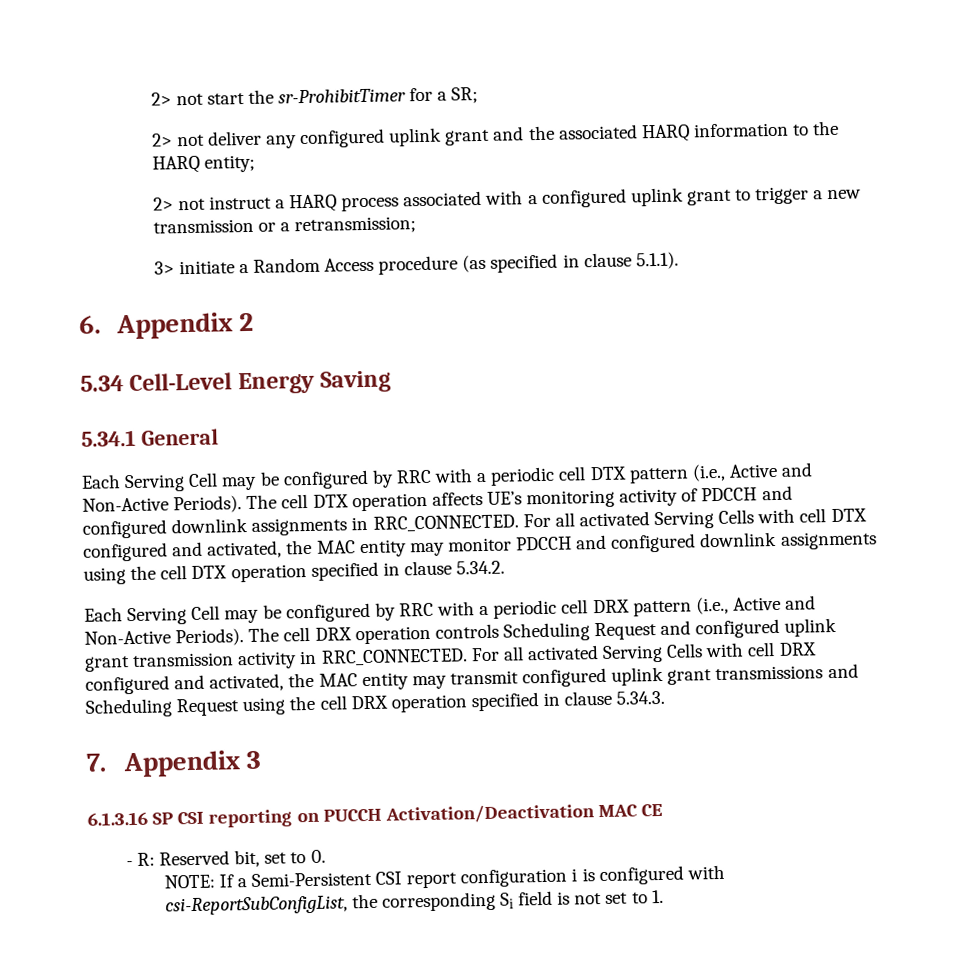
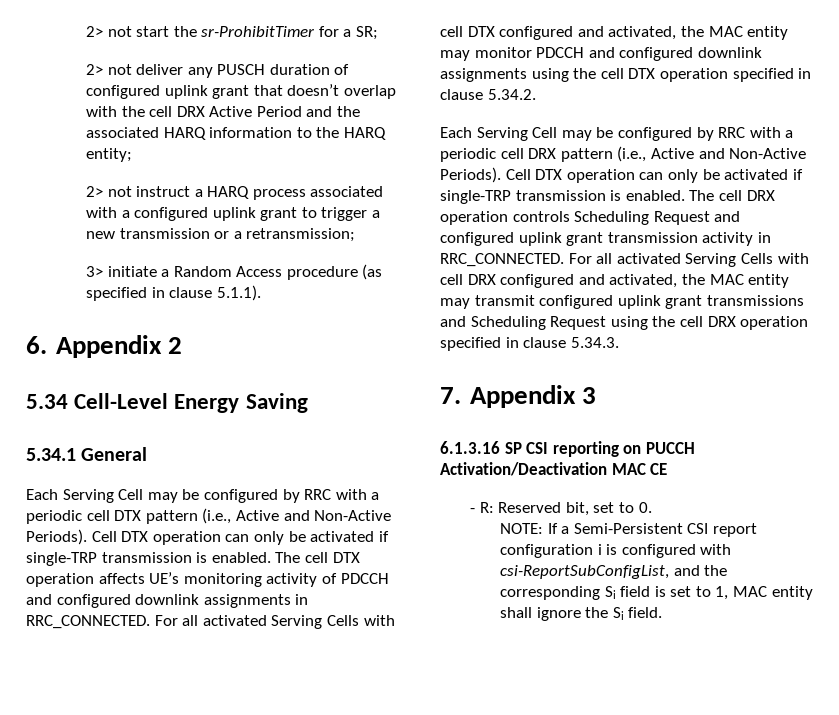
- 2> not deliver any configured uplink grant and the associated HARQ information to the HARQ entity;
+ 2> not deliver any PUSCH duration of configured uplink grant that doesn’t overlap with the cell DRX Active Period and the associated HARQ information to the HARQ entity;
- Each Serving Cell may be configured by RRC with a periodic cell DTX pattern (i.e., Active and Non-Active Periods).
+ Each Serving Cell may be configured by RRC with a periodic cell DTX pattern (i.e., Active and Non-Active Periods). Cell DTX operation can only be activated if single-TRP transmission is enabled.
- Each Serving Cell may be configured by RRC with a periodic cell DRX pattern (i.e., Active and Non-Active Periods).
+ Each Serving Cell may be configured by RRC with a periodic cell DRX pattern (i.e., Active and Non-Active Periods). Cell DTX operation can only be activated if single-TRP transmission is enabled.
- NOTE: If a Semi-Persistent CSI report configuration i is configured with csi-ReportSubConfigList, the corresponding Si field is not set to 1.
+ NOTE: If a Semi-Persistent CSI report configuration i is configured with csi-ReportSubConfigList, and the corresponding Si field is set to 1, MAC entity shall ignore the Si field.

